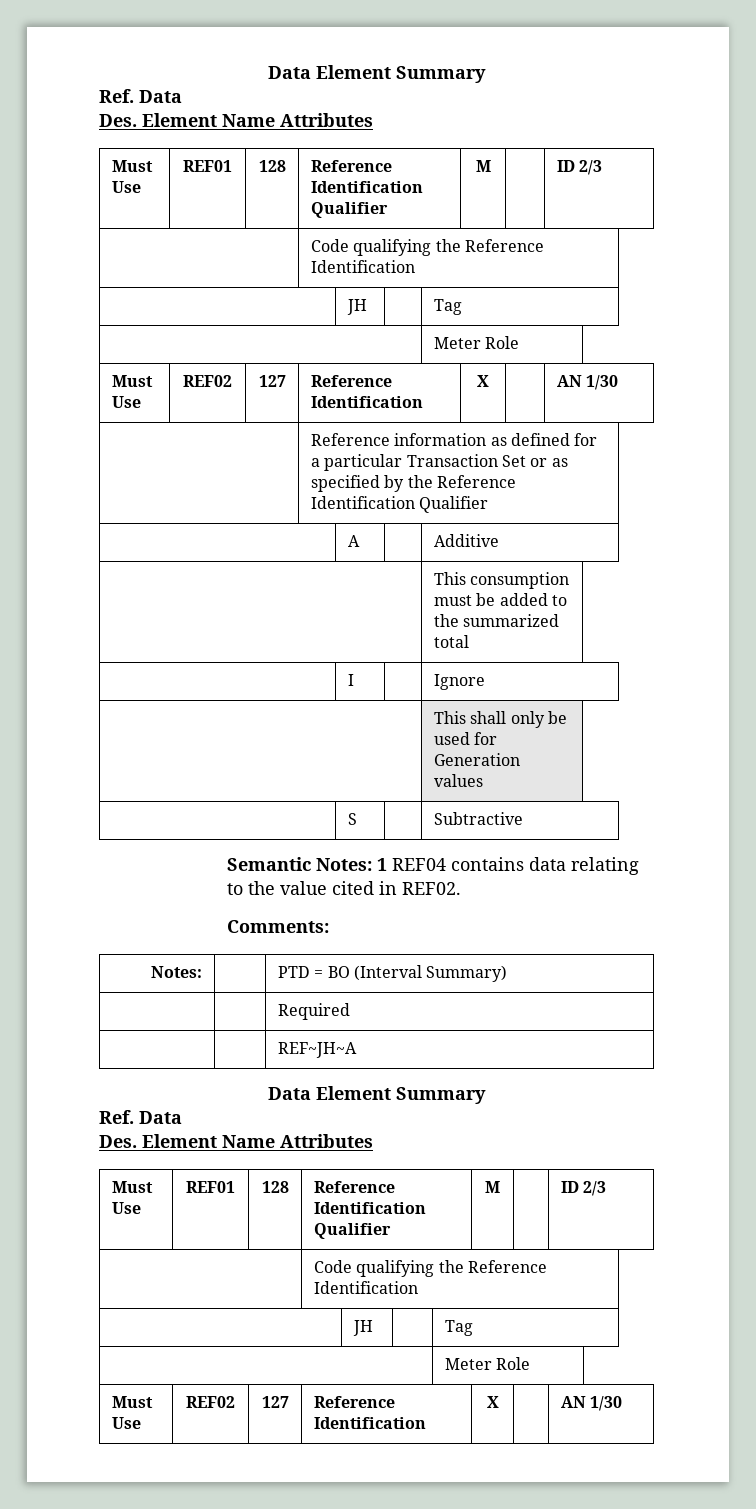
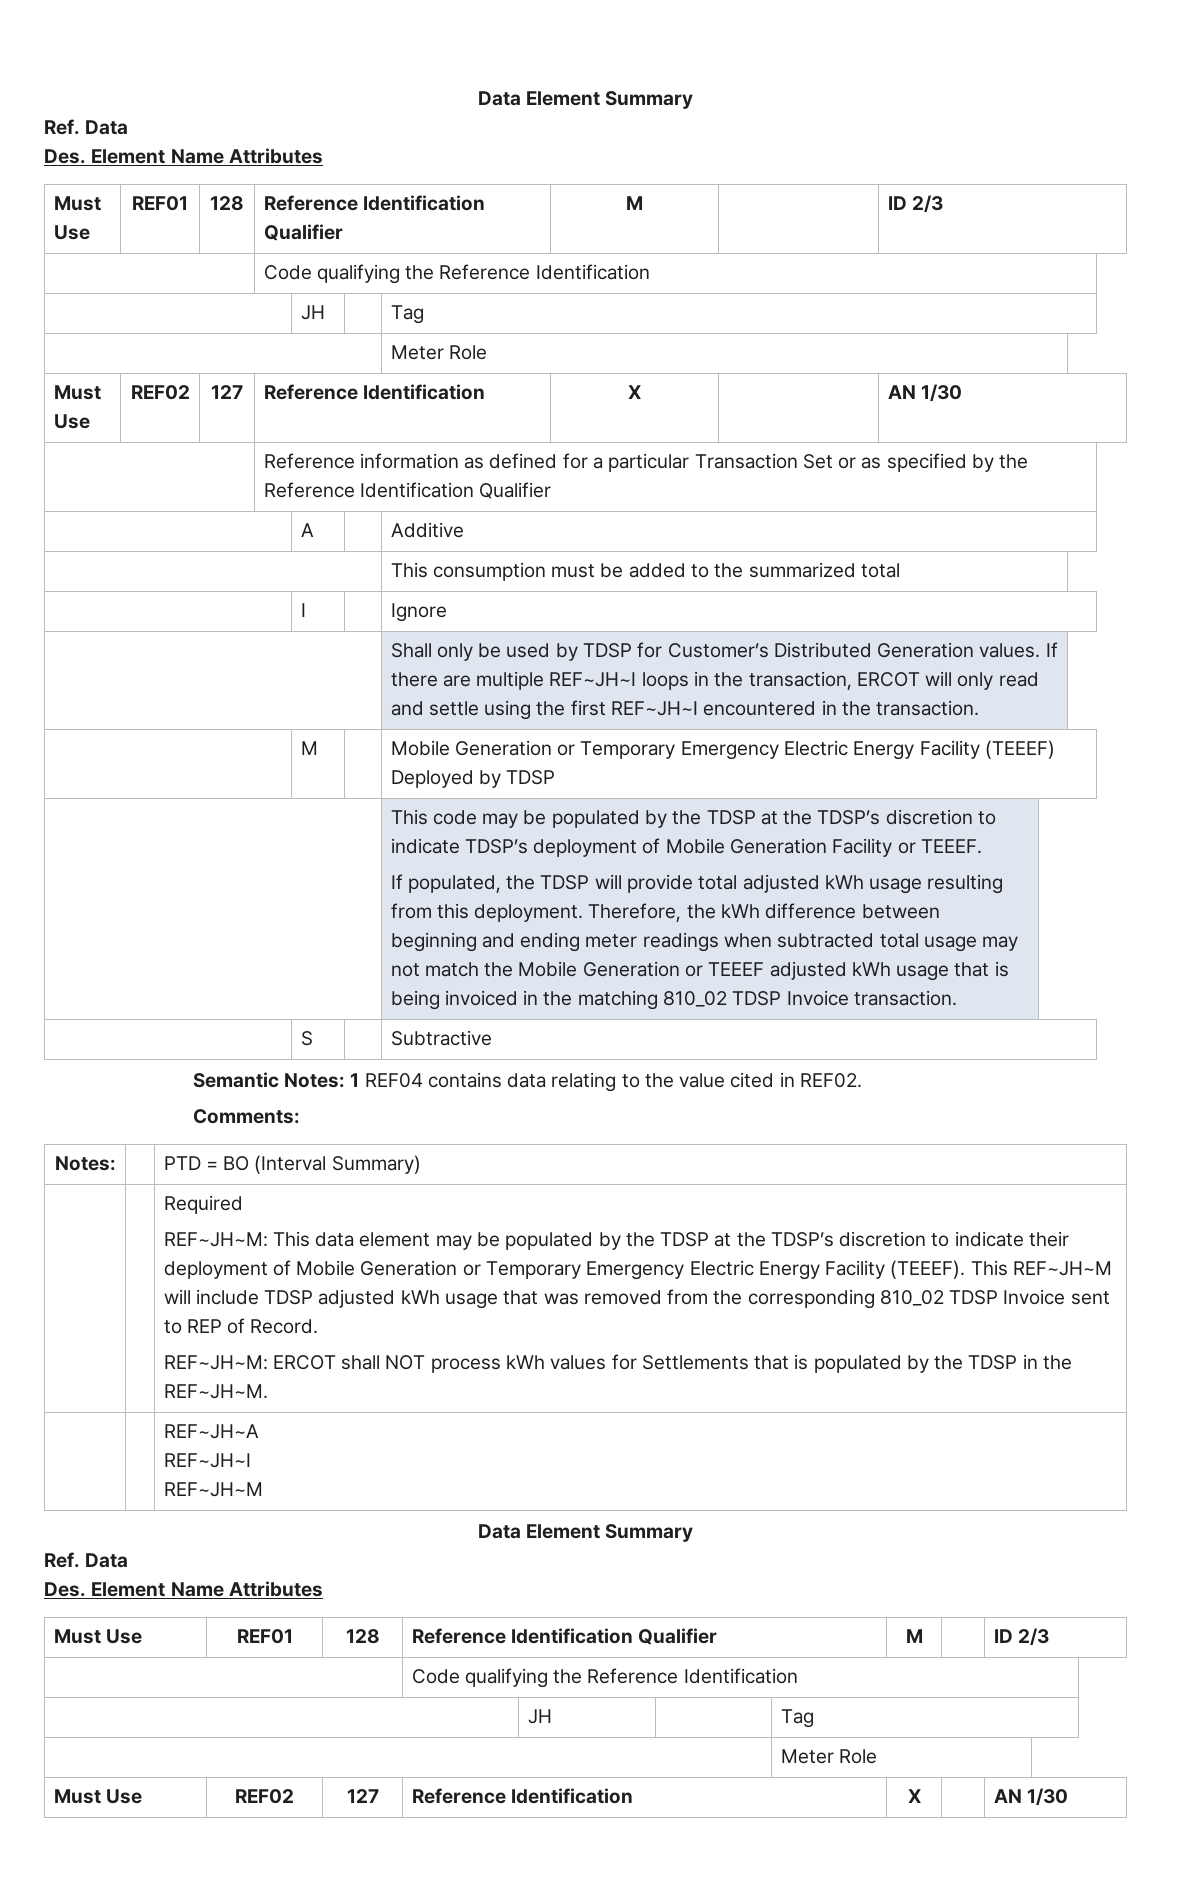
- | This shall only be used for Generation values
+ | Shall only be used by TDSP for Customer’s Distributed Generation values. If there are multiple REF~JH~I loops in the transaction, ERCOT will only read and settle using the first REF~JH~I encountered in the transaction.
+ | M | | Mobile Generation or Temporary Emergency Electric Energy Facility (TEEEF) Deployed by TDSP
+ | This code may be populated by the TDSP at the TDSP’s discretion to indicate TDSP’s deployment of Mobile Generation Facility or TEEEF.
+ If populated, the TDSP will provide total adjusted kWh usage resulting from this deployment. Therefore, the kWh difference between beginning and ending meter readings when subtracted total usage may not match the Mobile Generation or TEEEF adjusted kWh usage that is being invoiced in the matching 810_02 TDSP Invoice transaction.
+ REF~JH~M: This data element may be populated by the TDSP at the TDSP’s discretion to indicate their deployment of Mobile Generation or Temporary Emergency Electric Energy Facility (TEEEF). This REF~JH~M will include TDSP adjusted kWh usage that was removed from the corresponding 810_02 TDSP Invoice sent to REP of Record.
+ REF~JH~M: ERCOT shall NOT process kWh values for Settlements that is populated by the TDSP in the REF~JH~M.
  | | REF~JH~A
+ REF~JH~I
+ REF~JH~M

